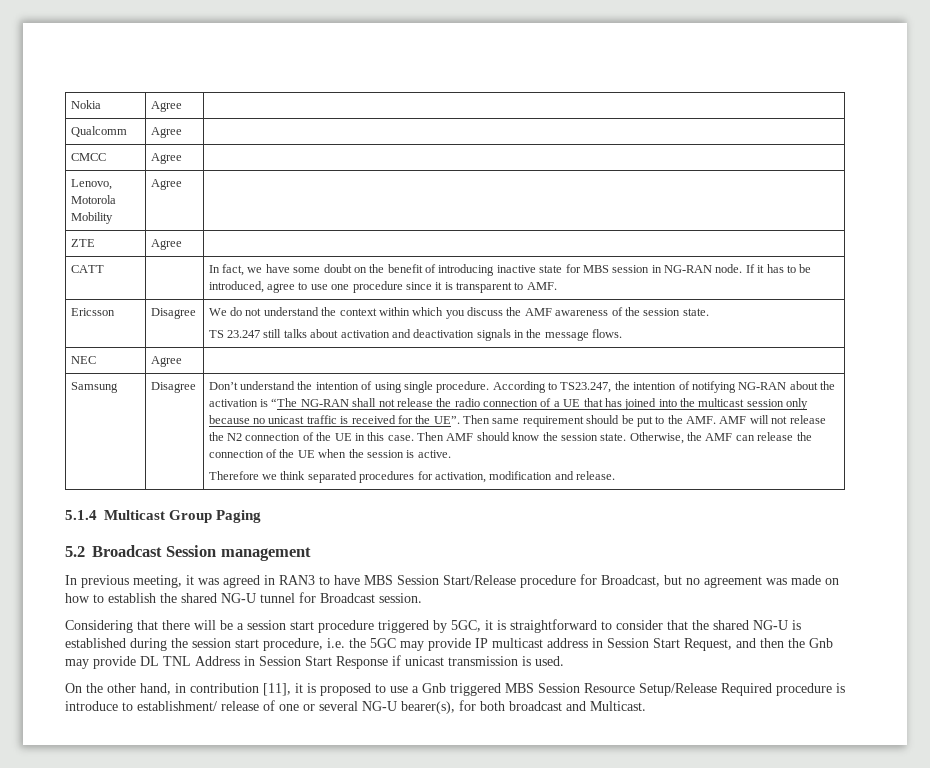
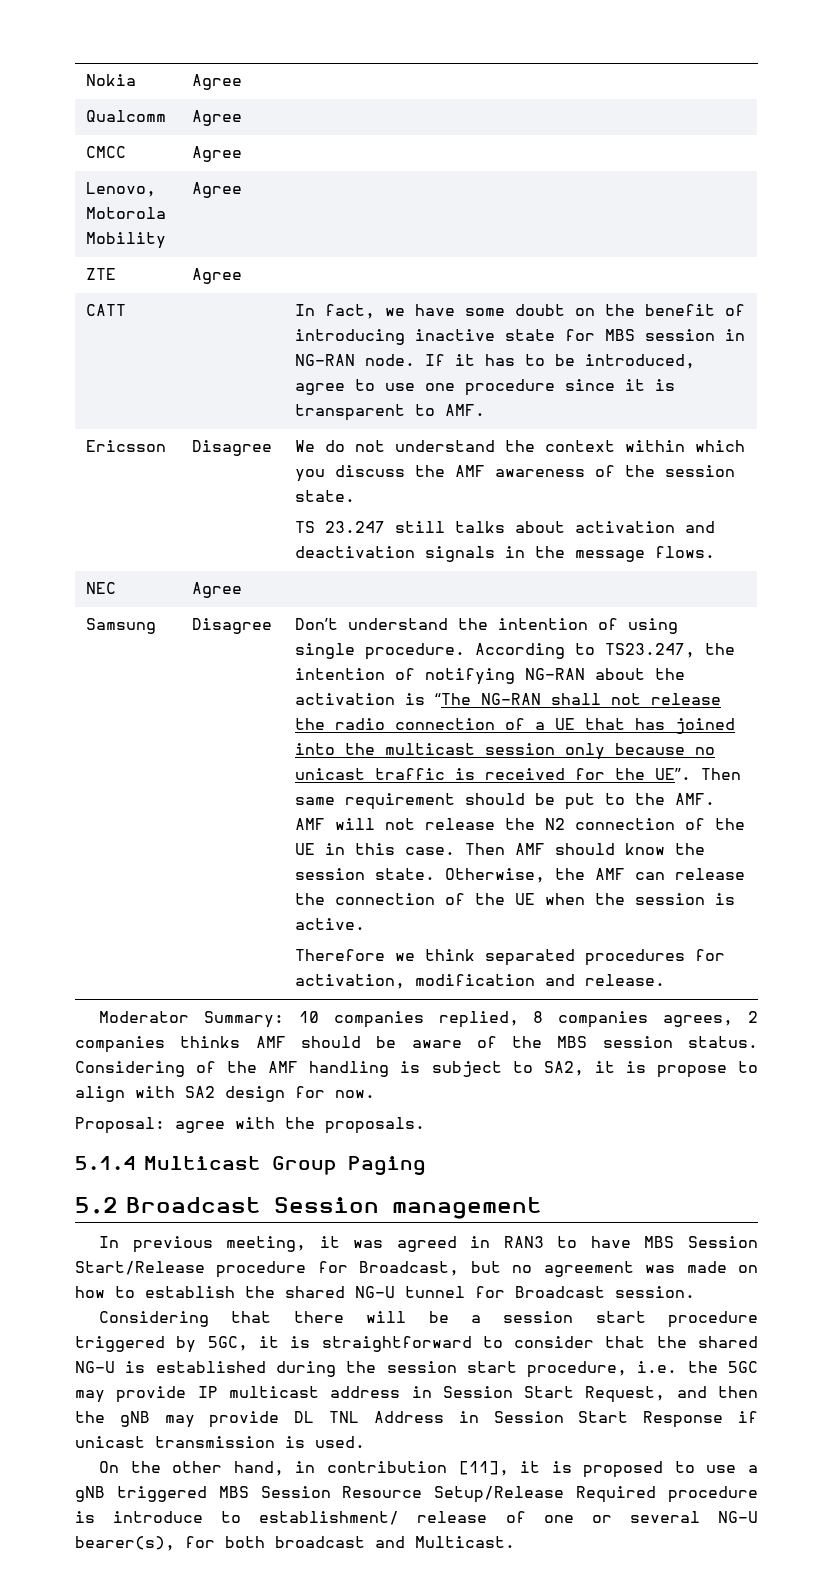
+ Moderator Summary: 10 companies replied, 8 companies agrees, 2 companies thinks AMF should be aware of the MBS session status. Considering of the AMF handling is subject to SA2, it is propose to align with SA2 design for now.
+ Proposal: agree with the proposals.
- Considering that there will be a session start procedure triggered by 5GC, it is straightforward to consider that the shared NG-U is established during the session start procedure, i.e. the 5GC may provide IP multicast address in Session Start Request, and then the Gnb may provide DL TNL Address in Session Start Response if unicast transmission is used.
+ Considering that there will be a session start procedure triggered by 5GC, it is straightforward to consider that the shared NG-U is established during the session start procedure, i.e. the 5GC may provide IP multicast address in Session Start Request, and then the gNB may provide DL TNL Address in Session Start Response if unicast transmission is used.
- On the other hand, in contribution [11], it is proposed to use a Gnb triggered MBS Session Resource Setup/Release Required procedure is introduce to establishment/ release of one or several NG-U bearer(s), for both broadcast and Multicast.
+ On the other hand, in contribution [11], it is proposed to use a gNB triggered MBS Session Resource Setup/Release Required procedure is introduce to establishment/ release of one or several NG-U bearer(s), for both broadcast and Multicast.

